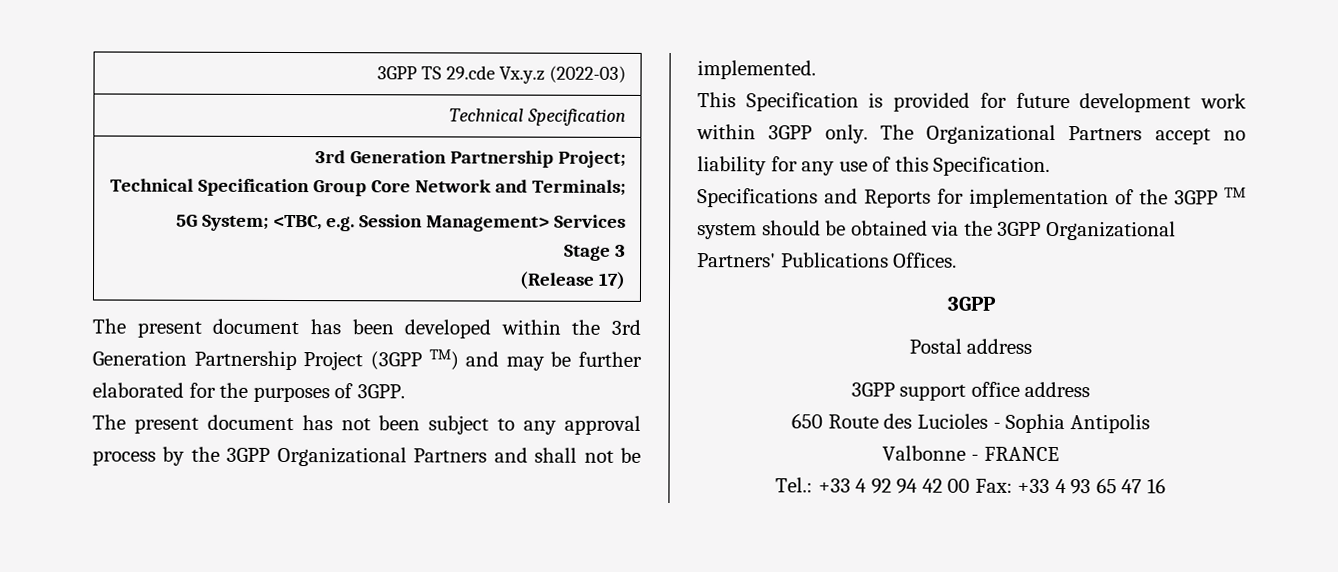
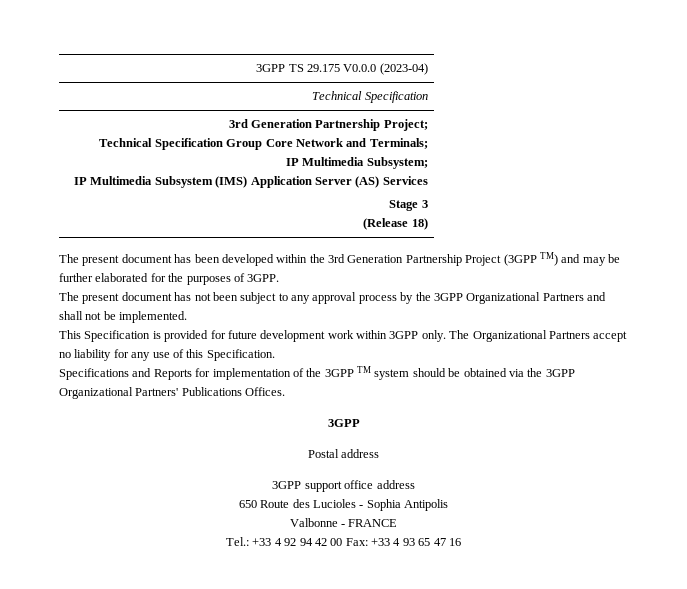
- 3GPP TS 29.cde Vx.y.z (2022-03)
+ 3GPP TS 29.175 V0.0.0 (2023-04)
  3rd Generation Partnership Project;
  Technical Specification Group Core Network and Terminals;
- 5G System; <TBC, e.g. Session Management> Services
+ IP Multimedia Subsystem;
+ IP Multimedia Subsystem (IMS) Application Server (AS) Services
  Stage 3
- (Release 17)
+ (Release 18)

